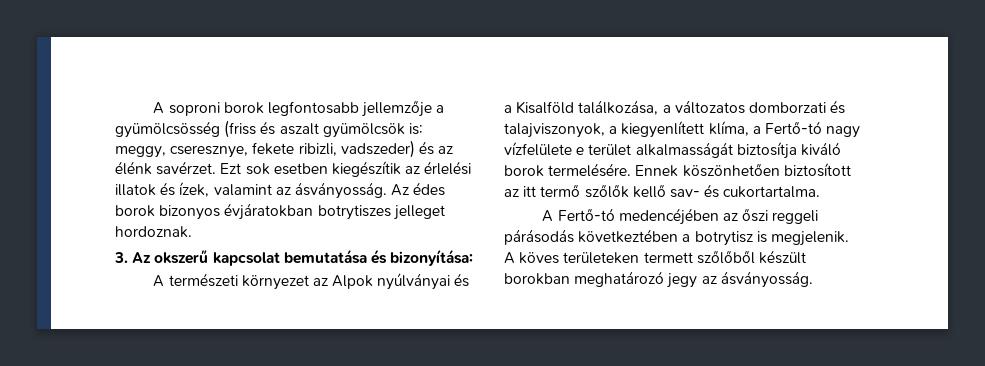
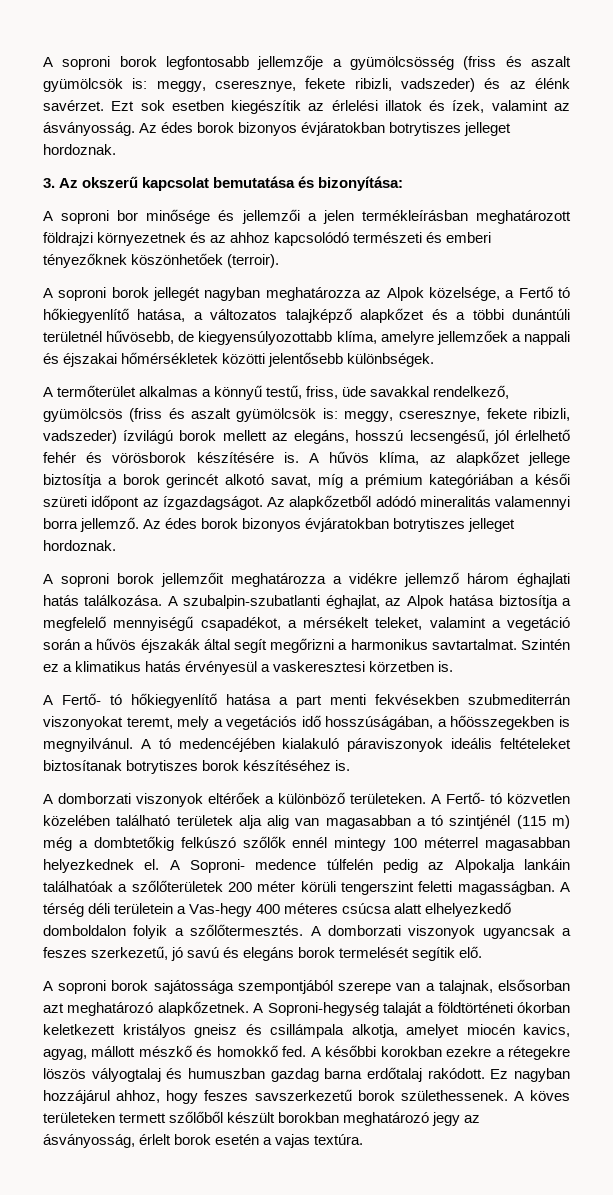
- A természeti környezet az Alpok nyúlványai és a Kisalföld találkozása, a változatos domborzati és talajviszonyok, a kiegyenlített klíma, a Fertő-tó nagy vízfelülete e terület alkalmasságát biztosítja kiváló borok termelésére. Ennek köszönhetően biztosított az itt termő szőlők kellő sav- és cukortartalma.
- A Fertő-tó medencéjében az őszi reggeli párásodás következtében a botrytisz is megjelenik.
+ A soproni bor minősége és jellemzői a jelen termékleírásban meghatározott földrajzi környezetnek és az ahhoz kapcsolódó természeti és emberi tényezőknek köszönhetőek (terroir).
+ A soproni borok jellegét nagyban meghatározza az Alpok közelsége, a Fertő tó hőkiegyenlítő hatása, a változatos talajképző alapkőzet és a többi dunántúli területnél hűvösebb, de kiegyensúlyozottabb klíma, amelyre jellemzőek a nappali és éjszakai hőmérsékletek közötti jelentősebb különbségek.
+ A termőterület alkalmas a könnyű testű, friss, üde savakkal rendelkező, gyümölcsös (friss és aszalt gyümölcsök is: meggy, cseresznye, fekete ribizli, vadszeder) ízvilágú borok mellett az elegáns, hosszú lecsengésű, jól érlelhető fehér és vörösborok készítésére is. A hűvös klíma, az alapkőzet jellege biztosítja a borok gerincét alkotó savat, míg a prémium kategóriában a késői szüreti időpont az ízgazdagságot. Az alapkőzetből adódó mineralitás valamennyi borra jellemző. Az édes borok bizonyos évjáratokban botrytiszes jelleget hordoznak.
+ A soproni borok jellemzőit meghatározza a vidékre jellemző három éghajlati hatás találkozása. A szubalpin-szubatlanti éghajlat, az Alpok hatása biztosítja a megfelelő mennyiségű csapadékot, a mérsékelt teleket, valamint a vegetáció során a hűvös éjszakák által segít megőrizni a harmonikus savtartalmat. Szintén ez a klimatikus hatás érvényesül a vaskeresztesi körzetben is.
+ A Fertő- tó hőkiegyenlítő hatása a part menti fekvésekben szubmediterrán viszonyokat teremt, mely a vegetációs idő hosszúságában, a hőösszegekben is megnyilvánul. A tó medencéjében kialakuló páraviszonyok ideális feltételeket biztosítanak botrytiszes borok készítéséhez is.
+ A domborzati viszonyok eltérőek a különböző területeken. A Fertő- tó közvetlen közelében található területek alja alig van magasabban a tó szintjénél (115 m) még a dombtetőkig felkúszó szőlők ennél mintegy 100 méterrel magasabban helyezkednek el. A Soproni- medence túlfelén pedig az Alpokalja lankáin találhatóak a szőlőterületek 200 méter körüli tengerszint feletti magasságban. A térség déli területein a Vas-hegy 400 méteres csúcsa alatt elhelyezkedő domboldalon folyik a szőlőtermesztés. A domborzati viszonyok ugyancsak a feszes szerkezetű, jó savú és elegáns borok termelését segítik elő.
+ A soproni borok sajátossága szempontjából szerepe van a talajnak, elsősorban azt meghatározó alapkőzetnek. A Soproni-hegység talaját a földtörténeti ókorban keletkezett kristályos gneisz és csillámpala alkotja, amelyet miocén kavics, agyag, mállott mészkő és homokkő fed. A későbbi korokban ezekre a rétegekre löszös vályogtalaj és humuszban gazdag barna erdőtalaj rakódott. Ez nagyban hozzájárul ahhoz, hogy feszes savszerkezetű borok születhessenek.
- A köves területeken termett szőlőből készült borokban meghatározó jegy az ásványosság.
+ A köves területeken termett szőlőből készült borokban meghatározó jegy az ásványosság, érlelt borok esetén a vajas textúra.

